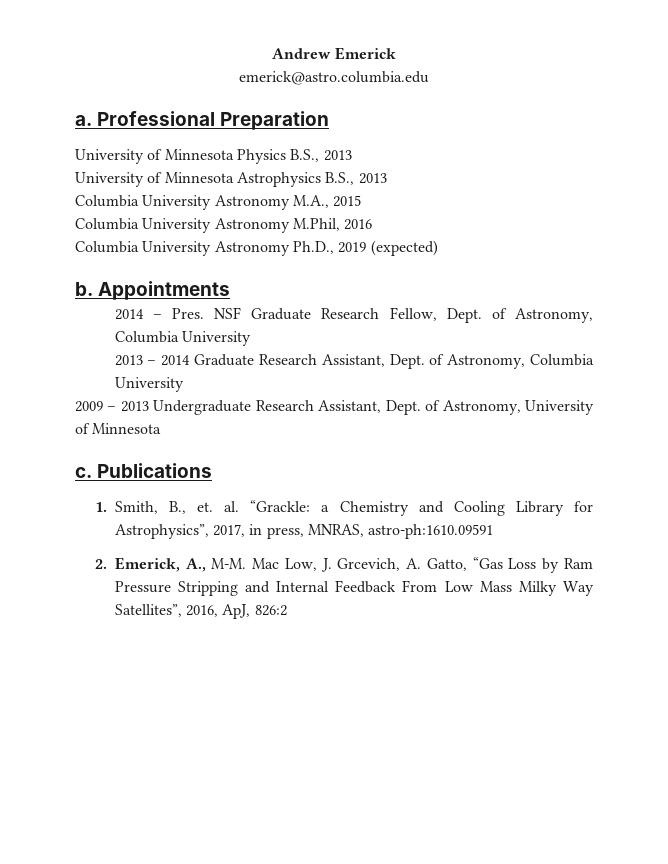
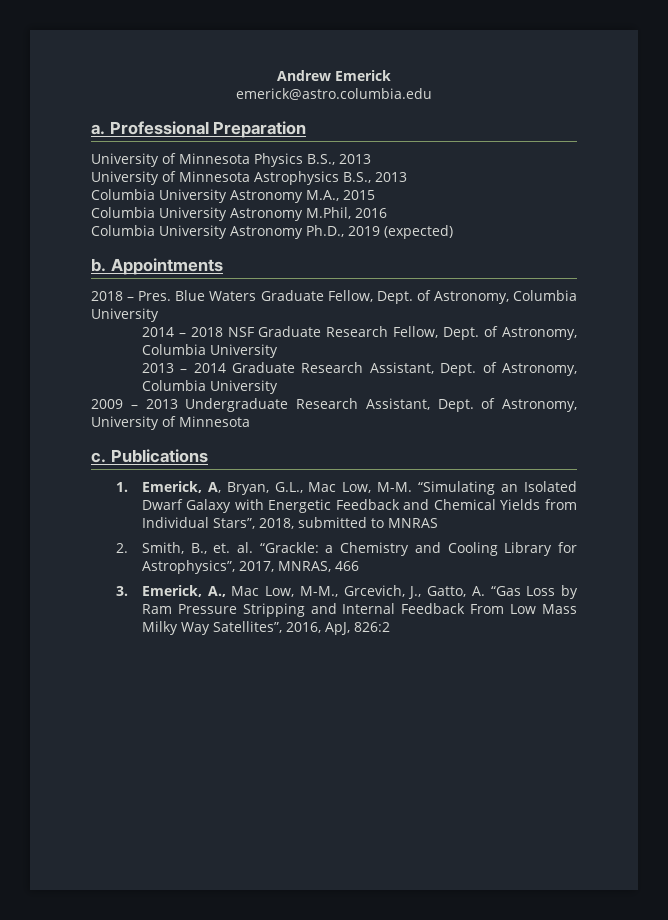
+ 2018 – Pres. Blue Waters Graduate Fellow, Dept. of Astronomy, Columbia University
- 2014 – Pres. NSF Graduate Research Fellow, Dept. of Astronomy, Columbia University
+ 2014 – 2018 NSF Graduate Research Fellow, Dept. of Astronomy, Columbia University
- 1. Smith, B., et. al. “Grackle: a Chemistry and Cooling Library for Astrophysics”, 2017, in press, MNRAS, astro-ph:1610.09591
- 2. Emerick, A., M-M. Mac Low, J. Grcevich, A. Gatto, “Gas Loss by Ram Pressure Stripping and Internal Feedback From Low Mass Milky Way Satellites”, 2016, ApJ, 826:2
+ 1. Emerick, A, Bryan, G.L., Mac Low, M-M. “Simulating an Isolated Dwarf Galaxy with Energetic Feedback and Chemical Yields from Individual Stars”, 2018, submitted to MNRAS
+ 2. Smith, B., et. al. “Grackle: a Chemistry and Cooling Library for Astrophysics”, 2017, MNRAS, 466
+ 3. Emerick, A., Mac Low, M-M., Grcevich, J., Gatto, A. “Gas Loss by Ram Pressure Stripping and Internal Feedback From Low Mass Milky Way Satellites”, 2016, ApJ, 826:2

